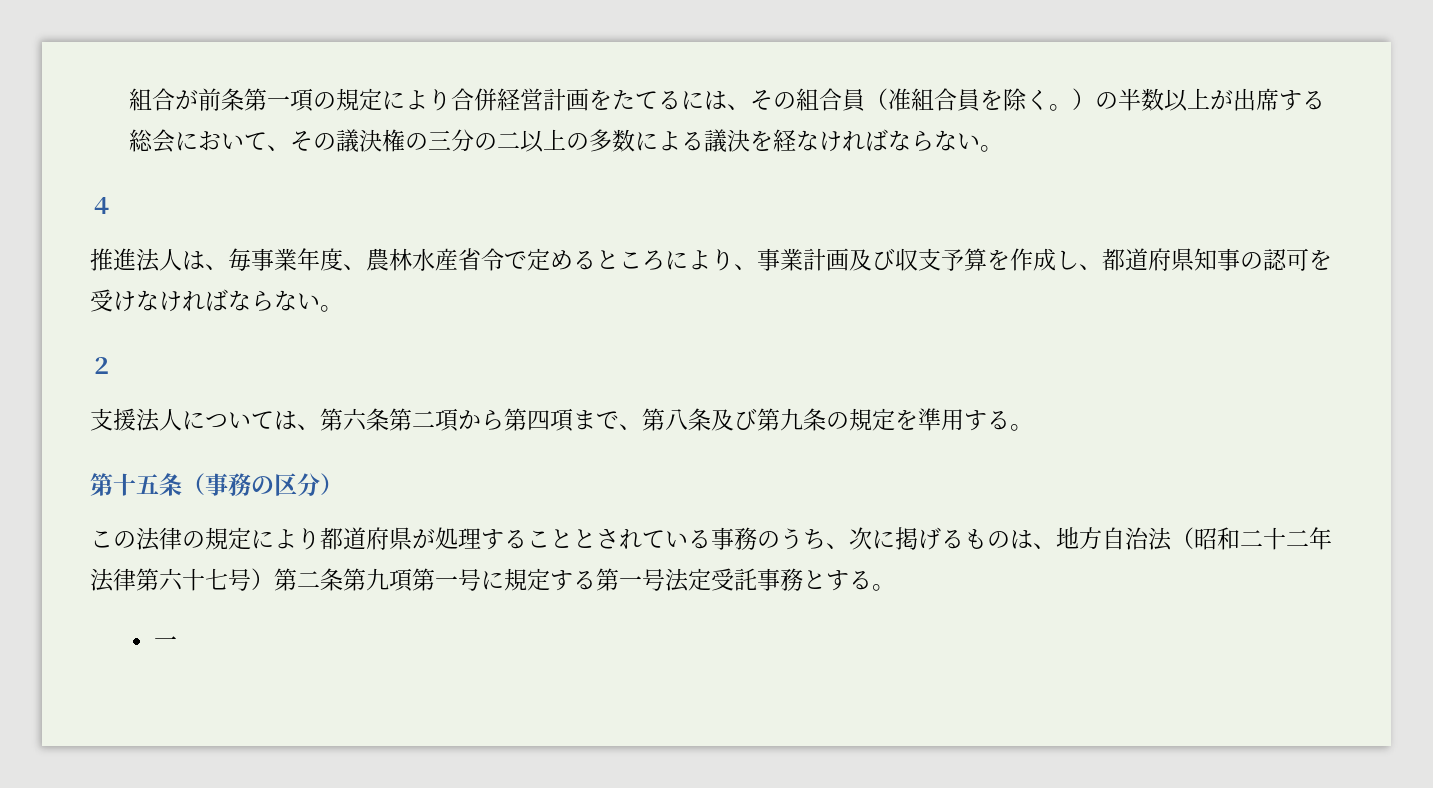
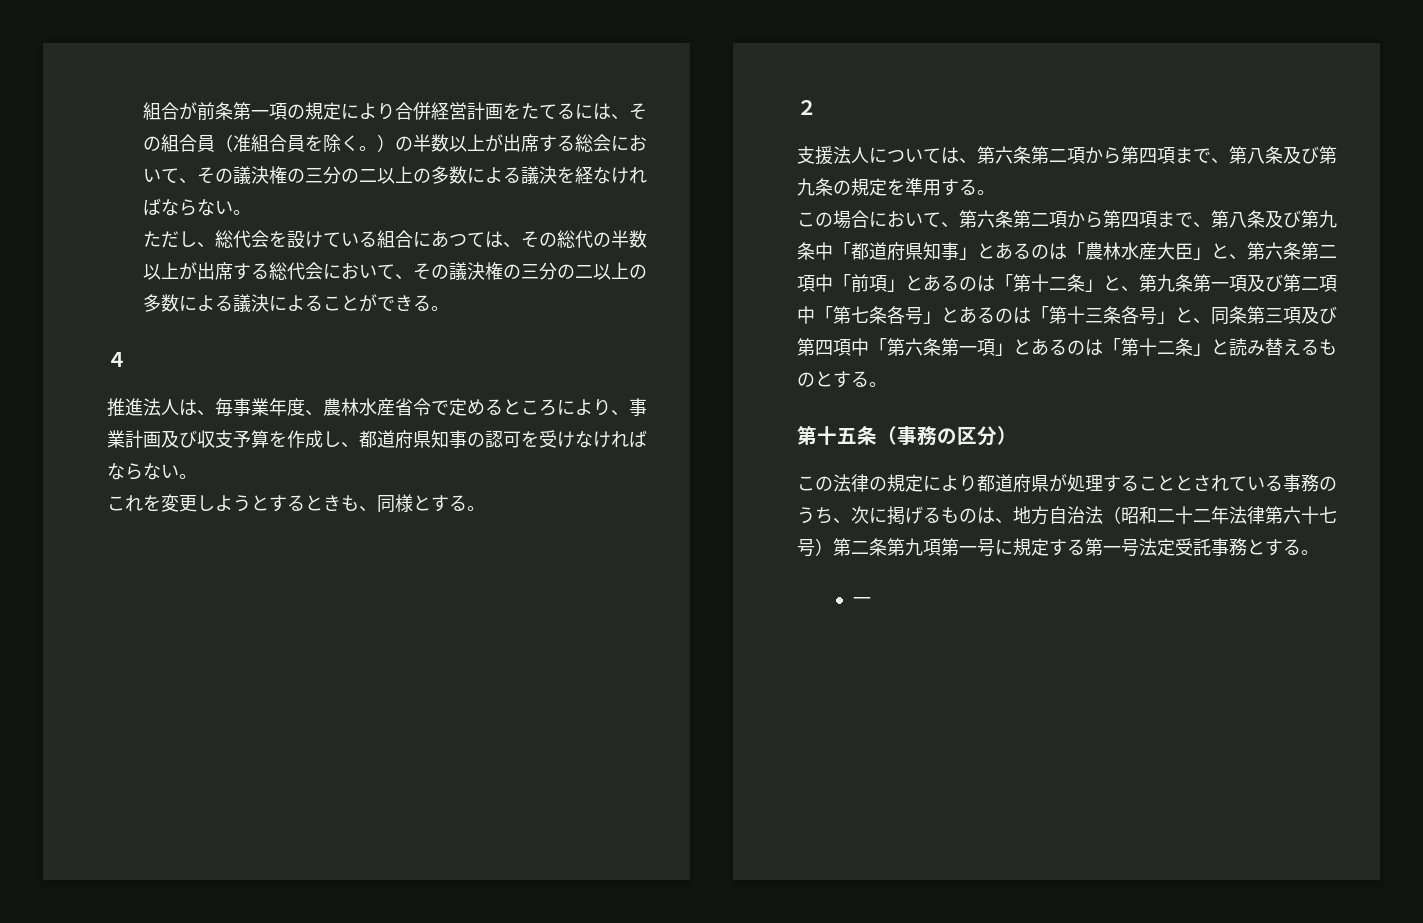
+ ただし、総代会を設けている組合にあつては、その総代の半数以上が出席する総代会において、その議決権の三分の二以上の多数による議決によることができる。
+ これを変更しようとするときも、同様とする。
+ この場合において、第六条第二項から第四項まで、第八条及び第九条中「都道府県知事」とあるのは「農林水産大臣」と、第六条第二項中「前項」とあるのは「第十二条」と、第九条第一項及び第二項中「第七条各号」とあるのは「第十三条各号」と、同条第三項及び第四項中「第六条第一項」とあるのは「第十二条」と読み替えるものとする。

